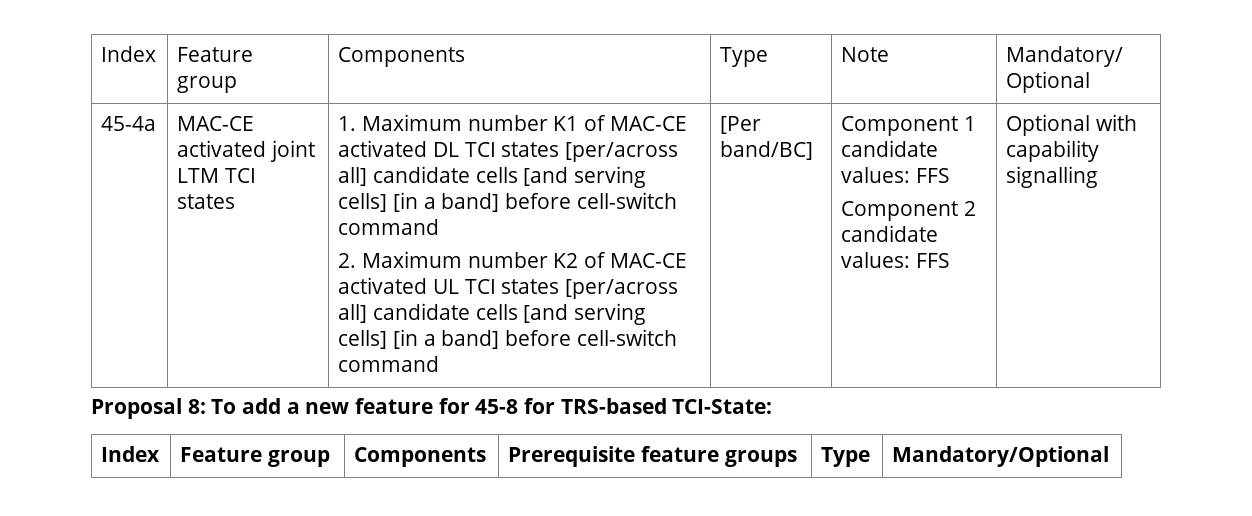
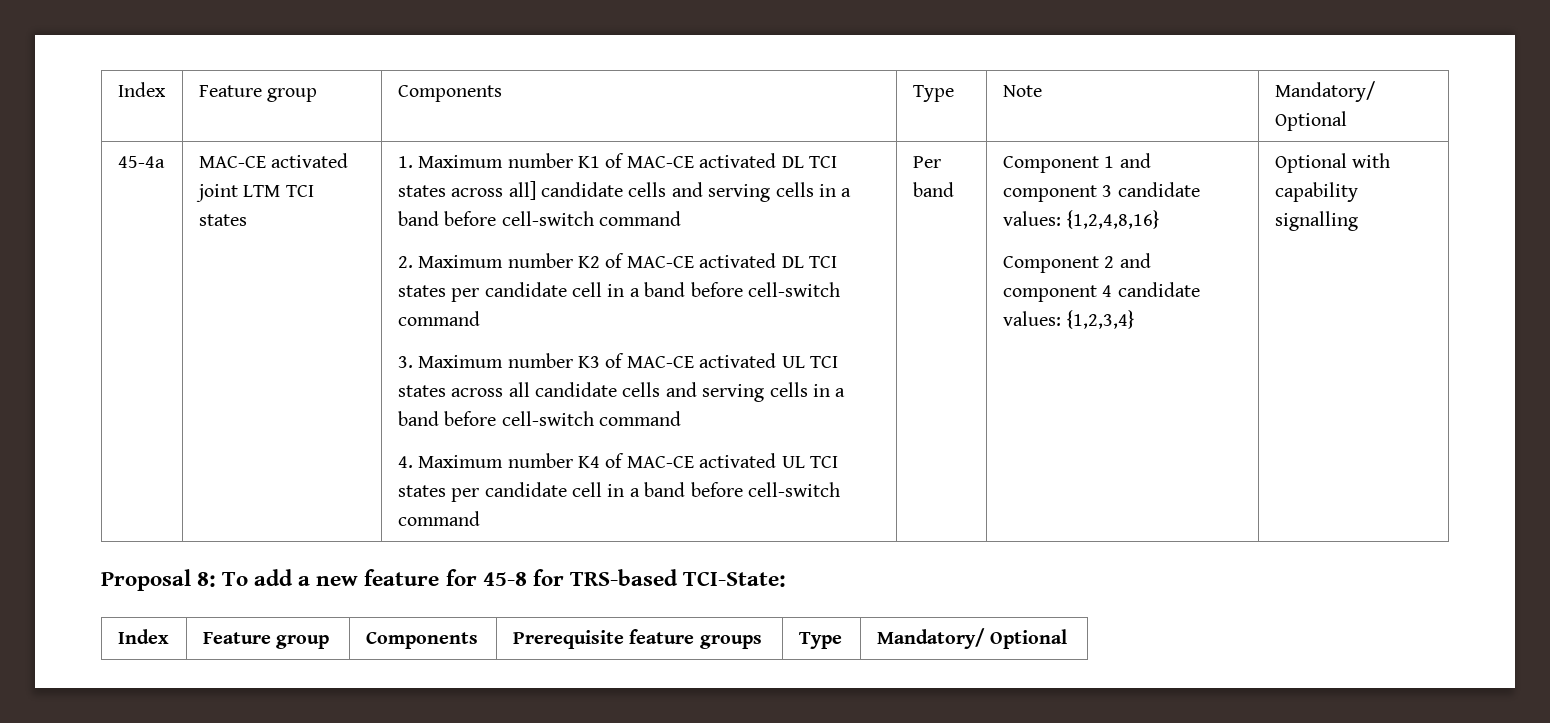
- 1. Maximum number K1 of MAC-CE activated DL TCI states [per/across all] candidate cells [and serving cells] [in a band] before cell-switch command
+ 1. Maximum number K1 of MAC-CE activated DL TCI states across all] candidate cells and serving cells in a band before cell-switch command
- 2. Maximum number K2 of MAC-CE activated UL TCI states [per/across all] candidate cells [and serving cells] [in a band] before cell-switch command
+ 2. Maximum number K2 of MAC-CE activated DL TCI states per candidate cell in a band before cell-switch command
+ 3. Maximum number K3 of MAC-CE activated UL TCI states across all candidate cells and serving cells in a band before cell-switch command
+ 4. Maximum number K4 of MAC-CE activated UL TCI states per candidate cell in a band before cell-switch command
- [Per band/BC]
+ Per band
- Component 1 candidate values: FFS
+ Component 1 and component 3 candidate values: {1,2,4,8,16}
- Component 2 candidate values: FFS
+ Component 2 and component 4 candidate values: {1,2,3,4}
- Index | Feature group | Components | Prerequisite feature groups | Type | Mandatory/Optional
+ Index | Feature group | Components | Prerequisite feature groups | Type | Mandatory/ Optional

